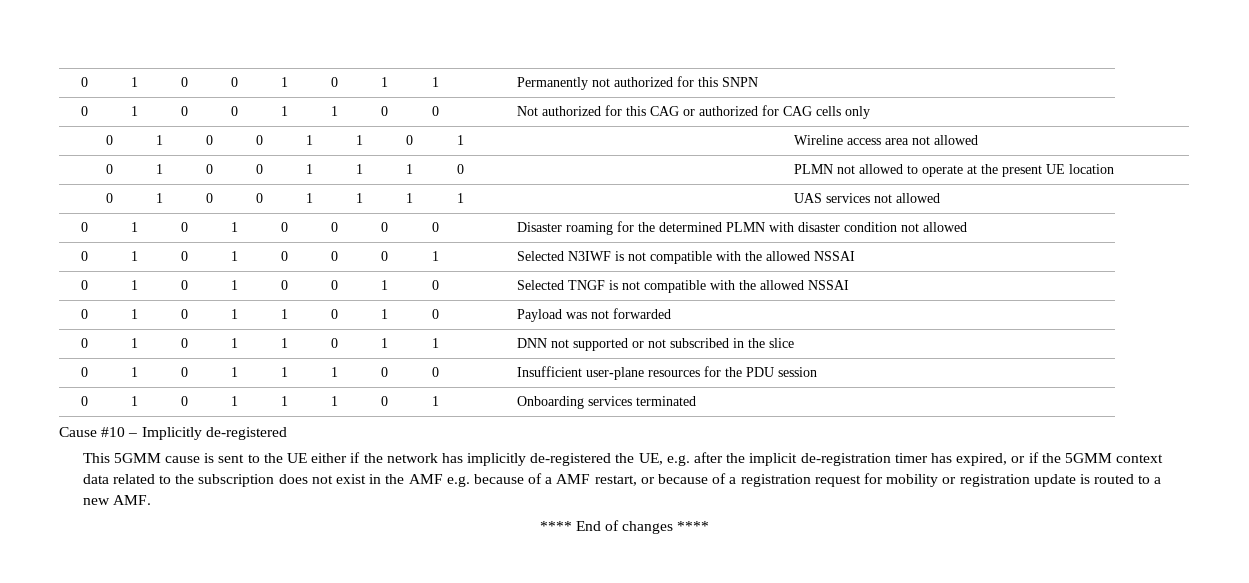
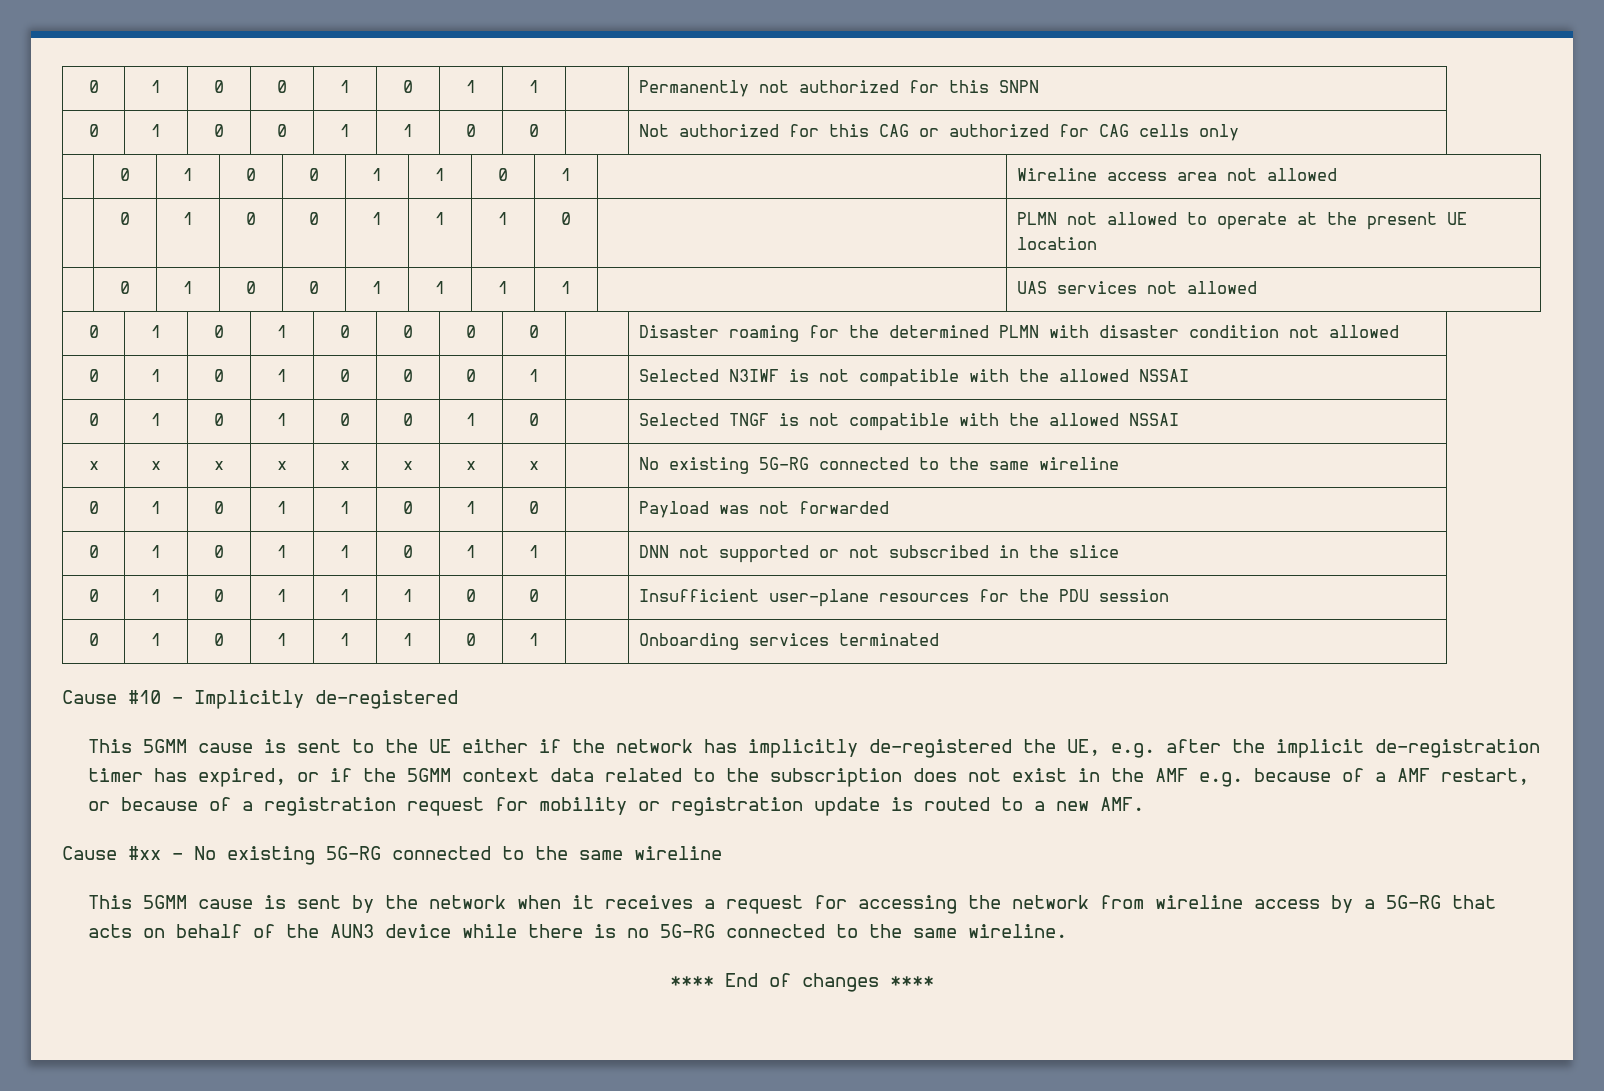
+ x | x | x | x | x | x | x | x | | No existing 5G-RG connected to the same wireline
+ Cause #xx – No existing 5G-RG connected to the same wireline
+ This 5GMM cause is sent by the network when it receives a request for accessing the network from wireline access by a 5G-RG that acts on behalf of the AUN3 device while there is no 5G-RG connected to the same wireline.

